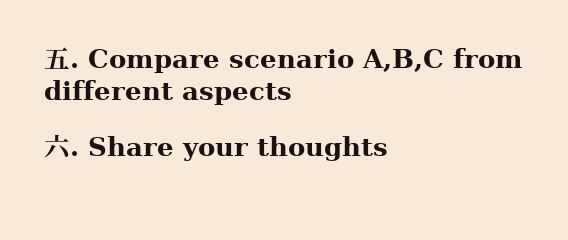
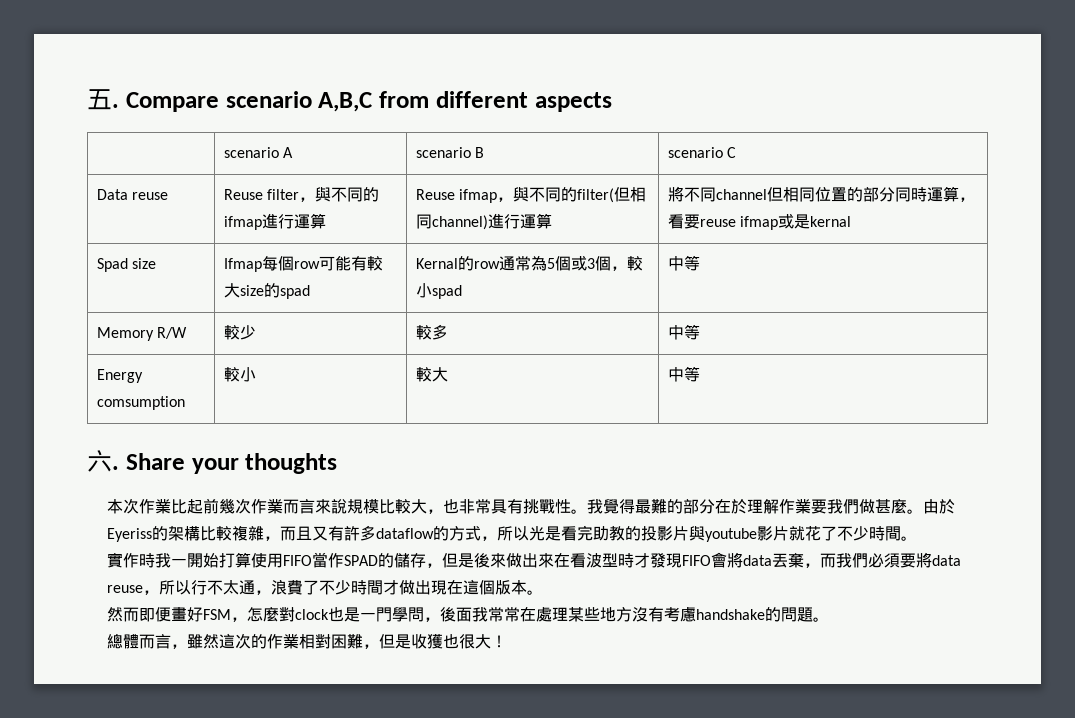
+ | scenario A | scenario B | scenario C
+ Data reuse | Reuse filter，與不同的ifmap進行運算 | Reuse ifmap，與不同的filter(但相同channel)進行運算 | 將不同channel但相同位置的部分同時運算，看要reuse ifmap或是kernal
+ Spad size | Ifmap每個row可能有較大size的spad | Kernal的row通常為5個或3個，較小spad | 中等
+ Memory R/W | 較少 | 較多 | 中等
+ Energy comsumption | 較小 | 較大 | 中等
+ 本次作業比起前幾次作業而言來說規模比較大，也非常具有挑戰性。我覺得最難的部分在於理解作業要我們做甚麼。由於Eyeriss的架構比較複雜，而且又有許多dataflow的方式，所以光是看完助教的投影片與youtube影片就花了不少時間。
+ 實作時我一開始打算使用FIFO當作SPAD的儲存，但是後來做出來在看波型時才發現FIFO會將data丟棄，而我們必須要將data reuse，所以行不太通，浪費了不少時間才做出現在這個版本。
+ 然而即便畫好FSM，怎麼對clock也是一門學問，後面我常常在處理某些地方沒有考慮handshake的問題。
+ 總體而言，雖然這次的作業相對困難，但是收獲也很大！

